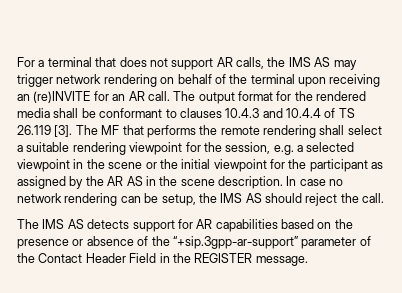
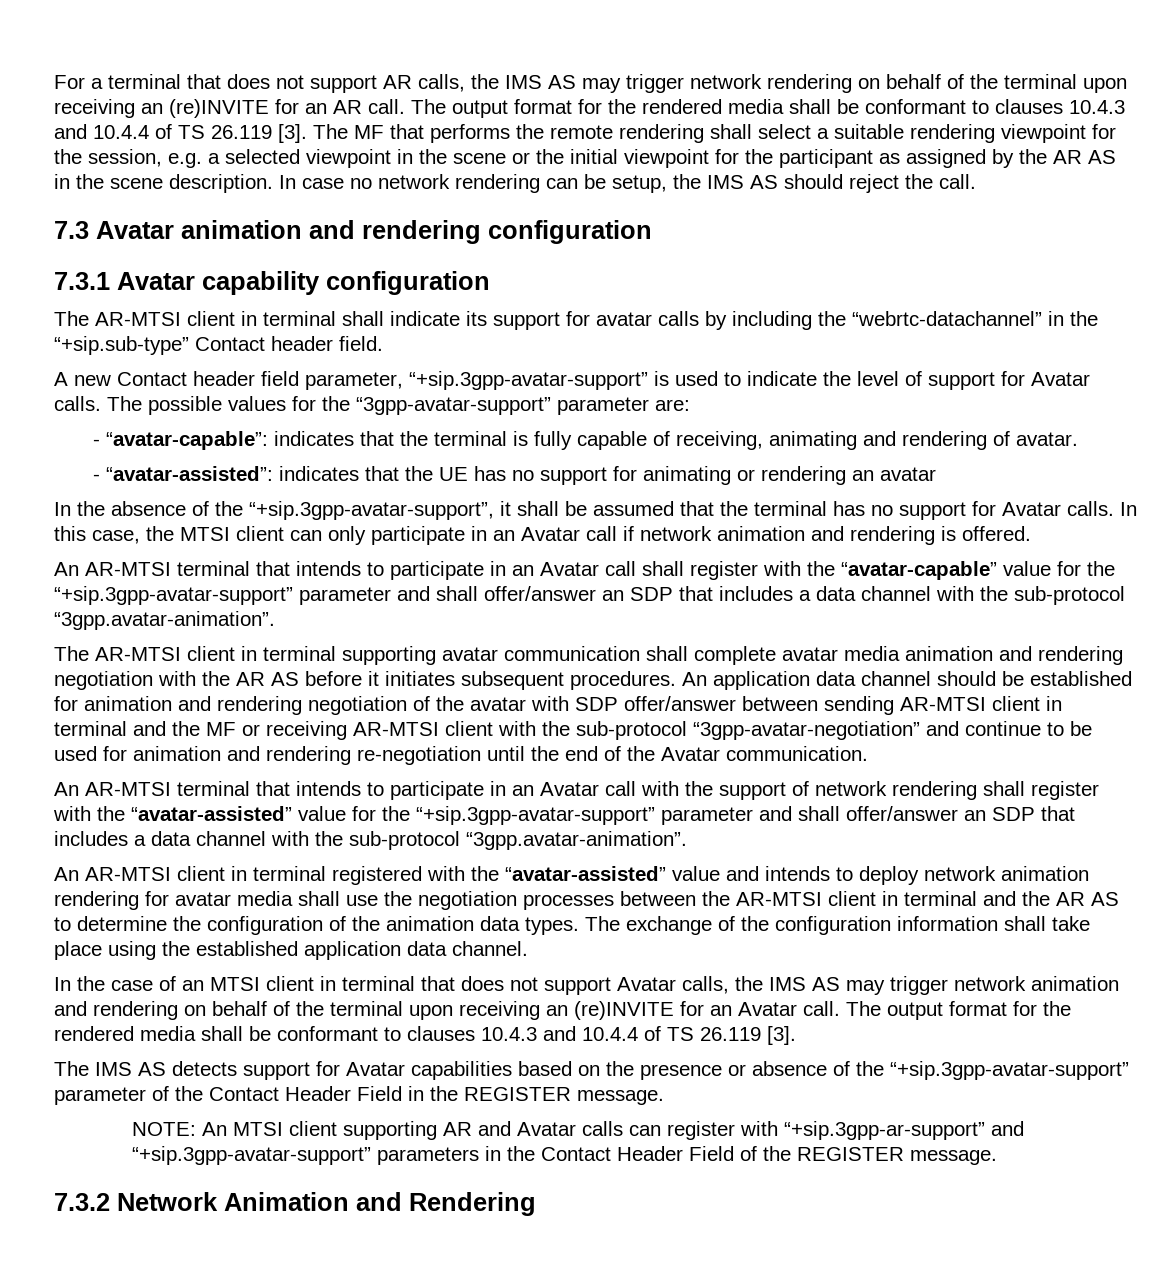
+ 7.3 Avatar animation and rendering configuration
+ 7.3.1 Avatar capability configuration
+ The AR-MTSI client in terminal shall indicate its support for avatar calls by including the “webrtc-datachannel” in the “+sip.sub-type” Contact header field.
+ A new Contact header field parameter, “+sip.3gpp-avatar-support” is used to indicate the level of support for Avatar calls. The possible values for the “3gpp-avatar-support” parameter are:
+ - “avatar-capable”: indicates that the terminal is fully capable of receiving, animating and rendering of avatar.
+ - “avatar-assisted”: indicates that the UE has no support for animating or rendering an avatar
+ In the absence of the “+sip.3gpp-avatar-support”, it shall be assumed that the terminal has no support for Avatar calls. In this case, the MTSI client can only participate in an Avatar call if network animation and rendering is offered.
+ An AR-MTSI terminal that intends to participate in an Avatar call shall register with the “avatar-capable” value for the “+sip.3gpp-avatar-support” parameter and shall offer/answer an SDP that includes a data channel with the sub-protocol “3gpp.avatar-animation”.
+ The AR-MTSI client in terminal supporting avatar communication shall complete avatar media animation and rendering negotiation with the AR AS before it initiates subsequent procedures. An application data channel should be established for animation and rendering negotiation of the avatar with SDP offer/answer between sending AR-MTSI client in terminal and the MF or receiving AR-MTSI client with the sub-protocol “3gpp-avatar-negotiation” and continue to be used for animation and rendering re-negotiation until the end of the Avatar communication.
+ An AR-MTSI terminal that intends to participate in an Avatar call with the support of network rendering shall register with the “avatar-assisted” value for the “+sip.3gpp-avatar-support” parameter and shall offer/answer an SDP that includes a data channel with the sub-protocol “3gpp.avatar-animation”.
+ An AR-MTSI client in terminal registered with the “avatar-assisted” value and intends to deploy network animation rendering for avatar media shall use the negotiation processes between the AR-MTSI client in terminal and the AR AS to determine the configuration of the animation data types. The exchange of the configuration information shall take place using the established application data channel.
+ In the case of an MTSI client in terminal that does not support Avatar calls, the IMS AS may trigger network animation and rendering on behalf of the terminal upon receiving an (re)INVITE for an Avatar call. The output format for the rendered media shall be conformant to clauses 10.4.3 and 10.4.4 of TS 26.119 [3].
- The IMS AS detects support for AR capabilities based on the presence or absence of the “+sip.3gpp-ar-support” parameter of the Contact Header Field in the REGISTER message.
+ The IMS AS detects support for Avatar capabilities based on the presence or absence of the “+sip.3gpp-avatar-support” parameter of the Contact Header Field in the REGISTER message.
+ NOTE: An MTSI client supporting AR and Avatar calls can register with “+sip.3gpp-ar-support” and “+sip.3gpp-avatar-support” parameters in the Contact Header Field of the REGISTER message.
+ 7.3.2 Network Animation and Rendering

